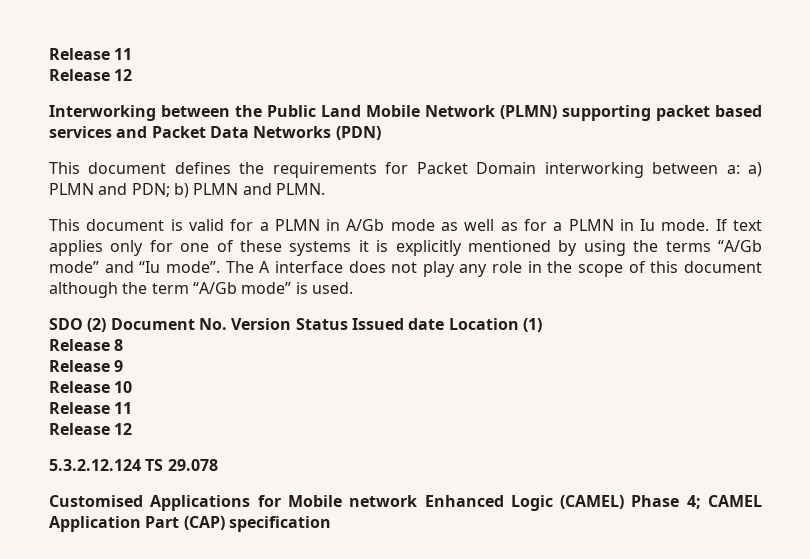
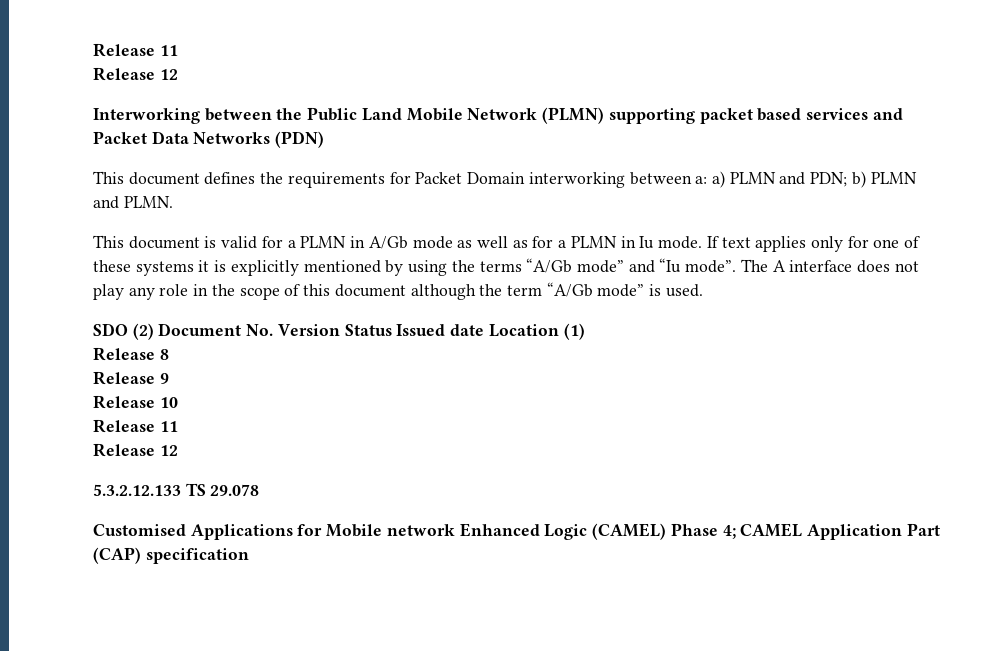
- 5.3.2.12.124 TS 29.078
+ 5.3.2.12.133 TS 29.078

